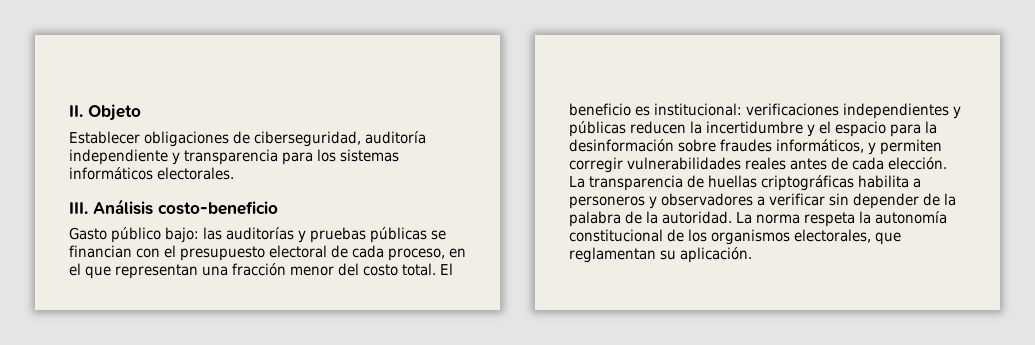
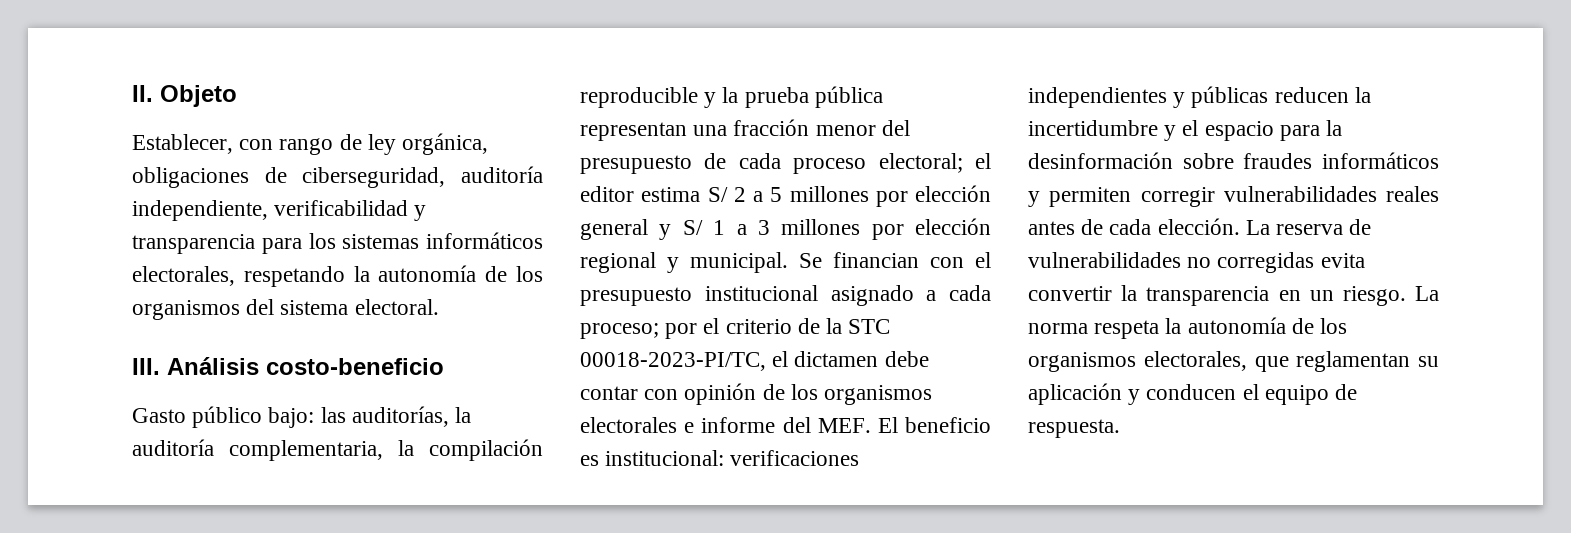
- Establecer obligaciones de ciberseguridad, auditoría independiente y transparencia para los sistemas informáticos electorales.
+ Establecer, con rango de ley orgánica, obligaciones de ciberseguridad, auditoría independiente, verificabilidad y transparencia para los sistemas informáticos electorales, respetando la autonomía de los organismos del sistema electoral.
- Gasto público bajo: las auditorías y pruebas públicas se financian con el presupuesto electoral de cada proceso, en el que representan una fracción menor del costo total. El beneficio es institucional: verificaciones independientes y públicas reducen la incertidumbre y el espacio para la desinformación sobre fraudes informáticos, y permiten corregir vulnerabilidades reales antes de cada elección.
+ Gasto público bajo: las auditorías, la auditoría complementaria, la compilación reproducible y la prueba pública representan una fracción menor del presupuesto de cada proceso electoral; el editor estima S/ 2 a 5 millones por elección general y S/ 1 a 3 millones por elección regional y municipal. Se financian con el presupuesto institucional asignado a cada proceso; por el criterio de la STC 00018-2023-PI/TC, el dictamen debe contar con opinión de los organismos electorales e informe del MEF. El beneficio es institucional: verificaciones independientes y públicas reducen la incertidumbre y el espacio para la desinformación sobre fraudes informáticos y permiten corregir vulnerabilidades reales antes de cada elección.
- La transparencia de huellas criptográficas habilita a personeros y observadores a verificar sin depender de la palabra de la autoridad.
+ La reserva de vulnerabilidades no corregidas evita convertir la transparencia en un riesgo.
- La norma respeta la autonomía constitucional de los organismos electorales, que reglamentan su aplicación.
+ La norma respeta la autonomía de los organismos electorales, que reglamentan su aplicación y conducen el equipo de respuesta.

